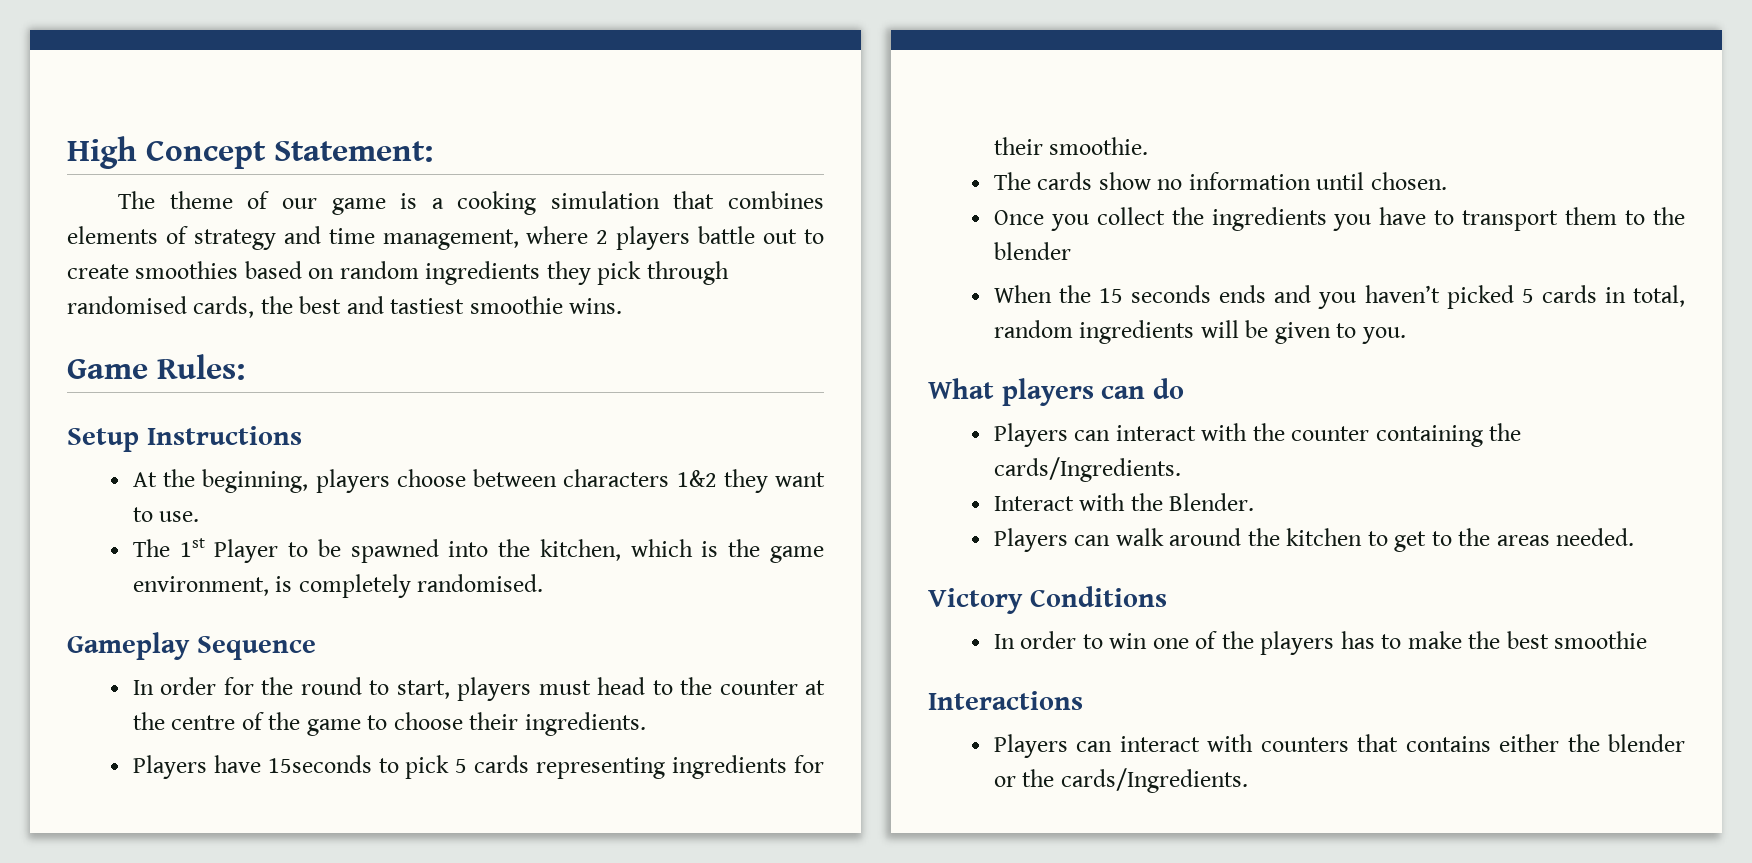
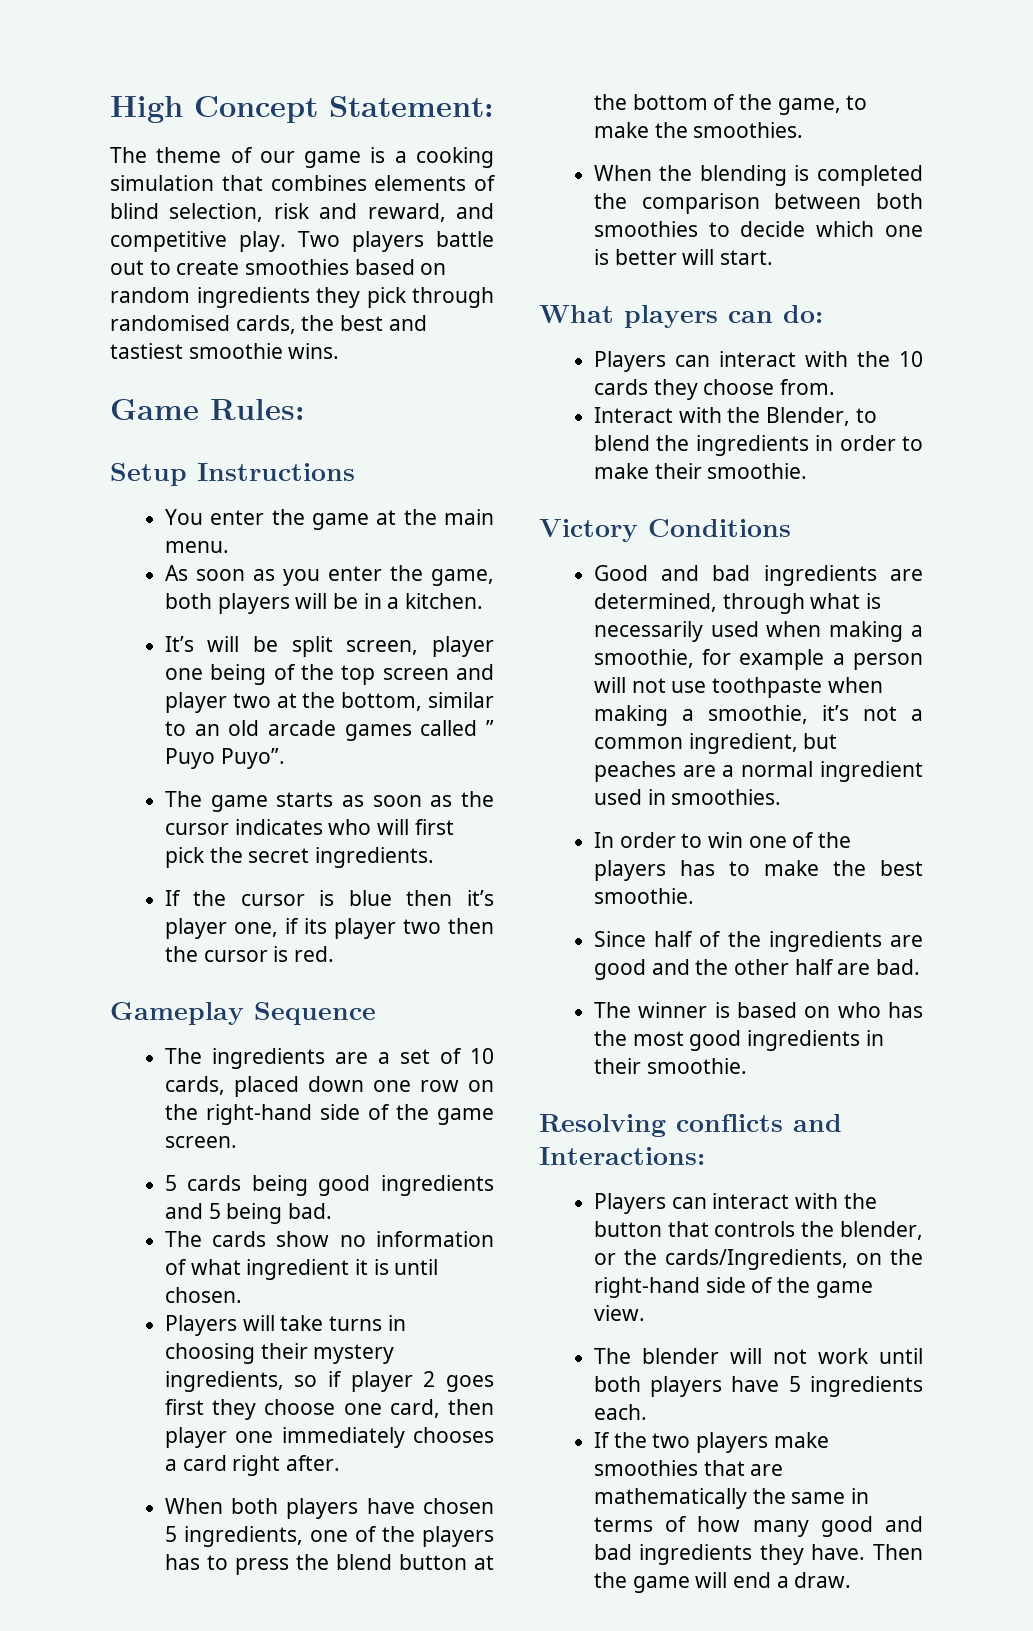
- The theme of our game is a cooking simulation that combines elements of strategy and time management, where 2 players battle out to create smoothies based on random ingredients they pick through randomised cards, the best and tastiest smoothie wins.
+ The theme of our game is a cooking simulation that combines elements of blind selection, risk and reward, and competitive play. Two players battle out to create smoothies based on random ingredients they pick through randomised cards, the best and tastiest smoothie wins.
- At the beginning, players choose between characters 1&2 they want to use.
- The 1st Player to be spawned into the kitchen, which is the game environment, is completely randomised.
+ You enter the game at the main menu.
+ As soon as you enter the game, both players will be in a kitchen.
+ It’s will be split screen, player one being of the top screen and player two at the bottom, similar to an old arcade games called ” Puyo Puyo”.
+ The game starts as soon as the cursor indicates who will first pick the secret ingredients.
+ If the cursor is blue then it’s player one, if its player two then the cursor is red.
  Gameplay Sequence
- In order for the round to start, players must head to the counter at the centre of the game to choose their ingredients.
- Players have 15seconds to pick 5 cards representing ingredients for their smoothie.
+ The ingredients are a set of 10 cards, placed down one row on the right-hand side of the game screen.
+ 5 cards being good ingredients and 5 being bad.
- The cards show no information until chosen.
- Once you collect the ingredients you have to transport them to the blender
- When the 15 seconds ends and you haven’t picked 5 cards in total, random ingredients will be given to you.
+ The cards show no information of what ingredient it is until chosen.
+ Players will take turns in choosing their mystery ingredients, so if player 2 goes first they choose one card, then player one immediately chooses a card right after.
+ When both players have chosen 5 ingredients, one of the players has to press the blend button at the bottom of the game, to make the smoothies.
+ When the blending is completed the comparison between both smoothies to decide which one is better will start.
- What players can do
- Players can interact with the counter containing the cards/Ingredients.
- Interact with the Blender.
- Players can walk around the kitchen to get to the areas needed.
+ What players can do:
+ Players can interact with the 10 cards they choose from.
+ Interact with the Blender, to blend the ingredients in order to make their smoothie.
  Victory Conditions
+ Good and bad ingredients are determined, through what is necessarily used when making a smoothie, for example a person will not use toothpaste when making a smoothie, it’s not a common ingredient, but peaches are a normal ingredient used in smoothies.
- In order to win one of the players has to make the best smoothie
- Interactions
- Players can interact with counters that contains either the blender or the cards/Ingredients.
+ In order to win one of the players has to make the best smoothie.
+ Since half of the ingredients are good and the other half are bad.
+ The winner is based on who has the most good ingredients in their smoothie.
+ Resolving conflicts and Interactions:
+ Players can interact with the button that controls the blender, or the cards/Ingredients, on the right-hand side of the game view.
+ The blender will not work until both players have 5 ingredients each.
+ If the two players make smoothies that are mathematically the same in terms of how many good and bad ingredients they have. Then the game will end a draw.

